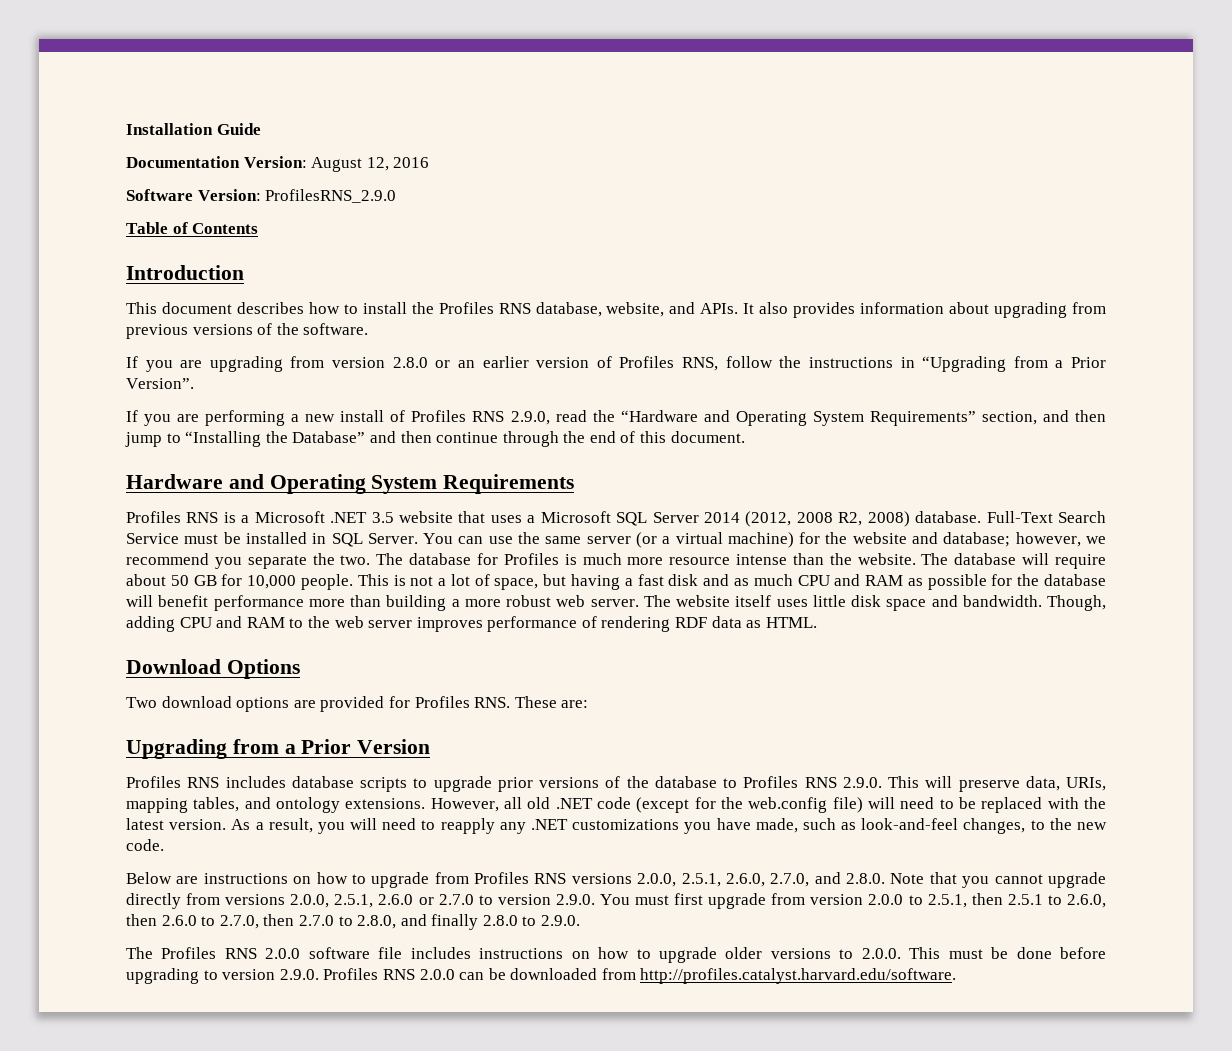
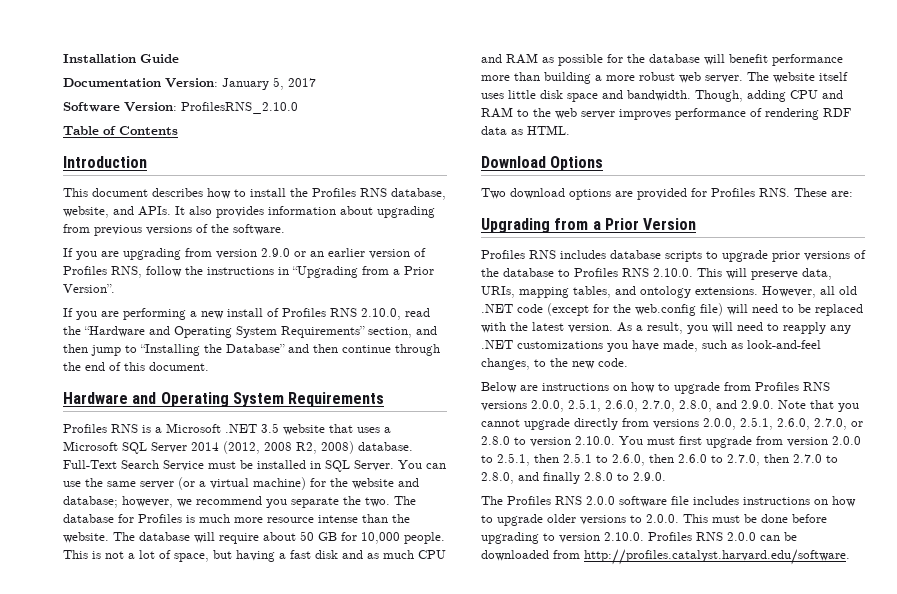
- Documentation Version: August 12, 2016
+ Documentation Version: January 5, 2017
- Software Version: ProfilesRNS_2.9.0
+ Software Version: ProfilesRNS_2.10.0
- If you are upgrading from version 2.8.0 or an earlier version of Profiles RNS, follow the instructions in “Upgrading from a Prior Version”.
+ If you are upgrading from version 2.9.0 or an earlier version of Profiles RNS, follow the instructions in “Upgrading from a Prior Version”.
- If you are performing a new install of Profiles RNS 2.9.0, read the “Hardware and Operating System Requirements” section, and then jump to “Installing the Database” and then continue through the end of this document.
+ If you are performing a new install of Profiles RNS 2.10.0, read the “Hardware and Operating System Requirements” section, and then jump to “Installing the Database” and then continue through the end of this document.
- Profiles RNS includes database scripts to upgrade prior versions of the database to Profiles RNS 2.9.0. This will preserve data, URIs, mapping tables, and ontology extensions.
+ Profiles RNS includes database scripts to upgrade prior versions of the database to Profiles RNS 2.10.0. This will preserve data, URIs, mapping tables, and ontology extensions.
- Below are instructions on how to upgrade from Profiles RNS versions 2.0.0, 2.5.1, 2.6.0, 2.7.0, and 2.8.0. Note that you cannot upgrade directly from versions 2.0.0, 2.5.1, 2.6.0 or 2.7.0 to version 2.9.0. You must first upgrade from version 2.0.0 to 2.5.1, then 2.5.1 to 2.6.0, then 2.6.0 to 2.7.0, then 2.7.0 to 2.8.0, and finally 2.8.0 to 2.9.0.
+ Below are instructions on how to upgrade from Profiles RNS versions 2.0.0, 2.5.1, 2.6.0, 2.7.0, 2.8.0, and 2.9.0. Note that you cannot upgrade directly from versions 2.0.0, 2.5.1, 2.6.0, 2.7.0, or 2.8.0 to version 2.10.0. You must first upgrade from version 2.0.0 to 2.5.1, then 2.5.1 to 2.6.0, then 2.6.0 to 2.7.0, then 2.7.0 to 2.8.0, and finally 2.8.0 to 2.9.0.
- The Profiles RNS 2.0.0 software file includes instructions on how to upgrade older versions to 2.0.0. This must be done before upgrading to version 2.9.0. Profiles RNS 2.0.0 can be downloaded from http://profiles.catalyst.harvard.edu/software.
+ The Profiles RNS 2.0.0 software file includes instructions on how to upgrade older versions to 2.0.0. This must be done before upgrading to version 2.10.0. Profiles RNS 2.0.0 can be downloaded from http://profiles.catalyst.harvard.edu/software.

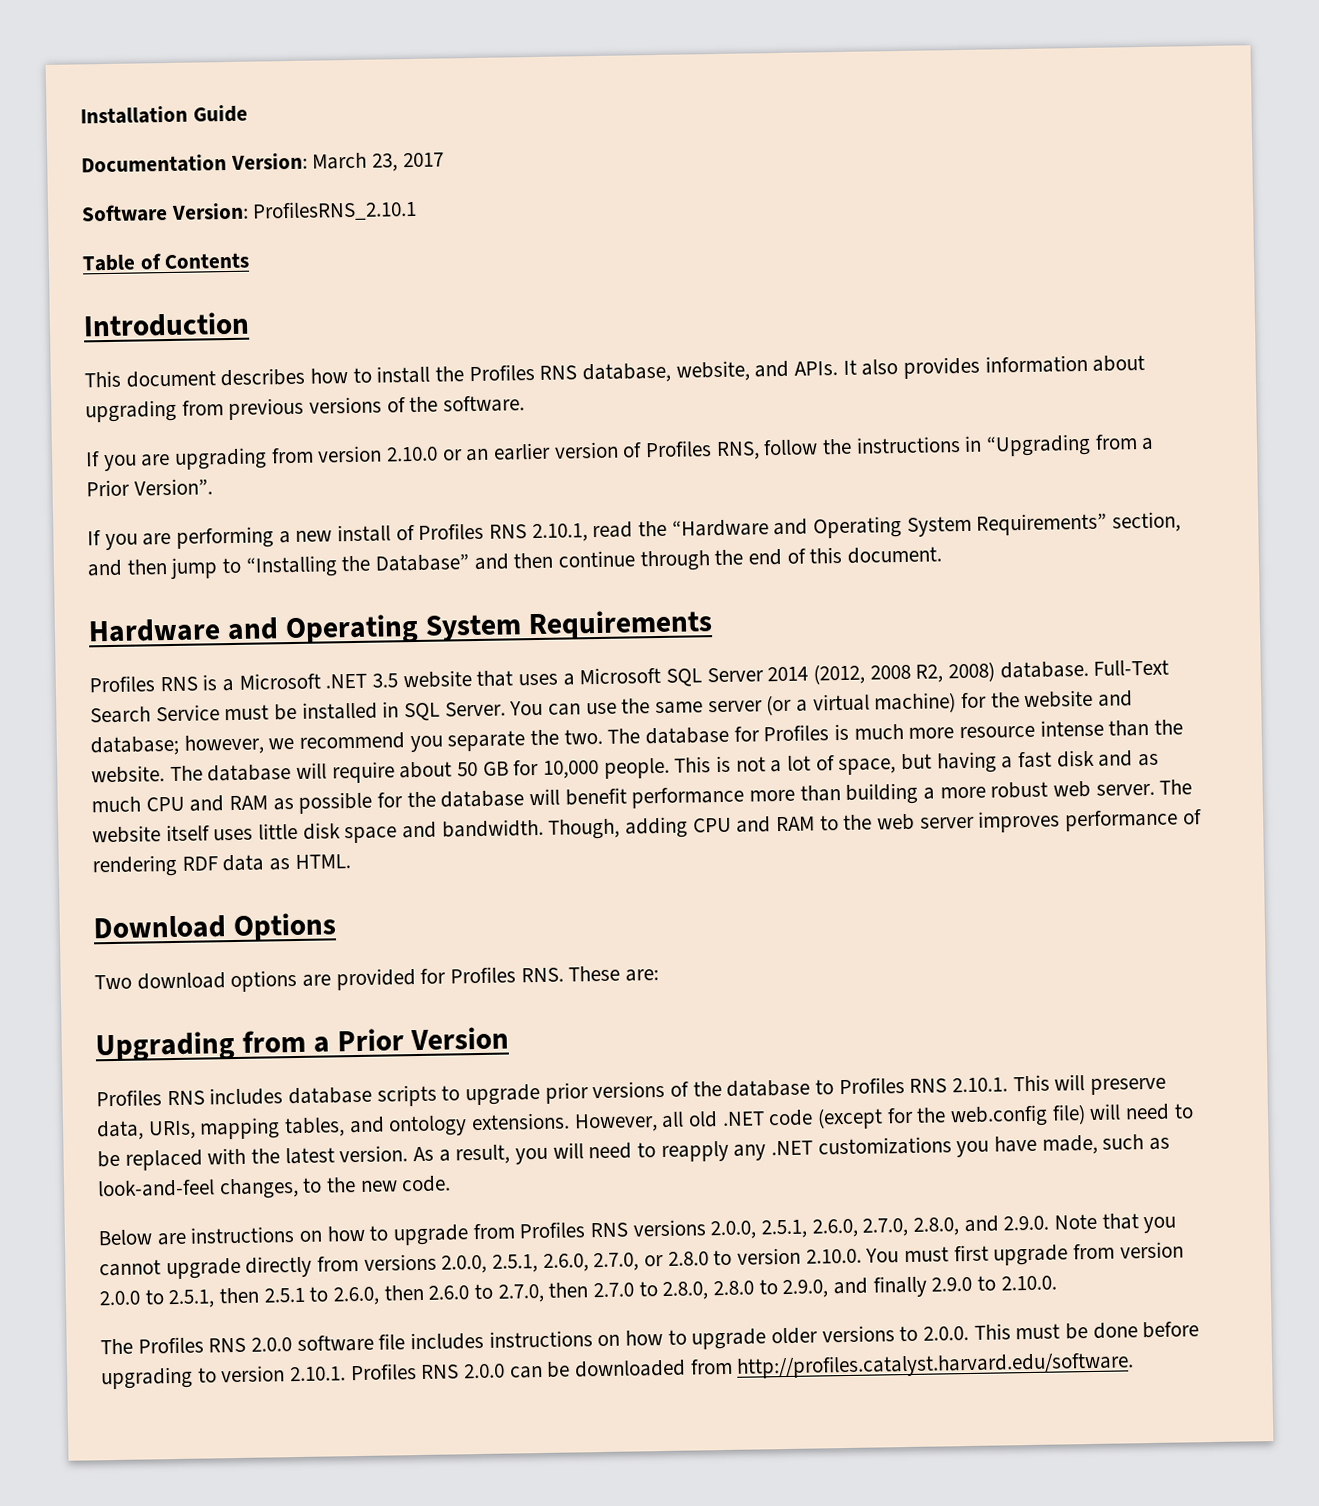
- Documentation Version: January 5, 2017
+ Documentation Version: March 23, 2017
- Software Version: ProfilesRNS_2.10.0
+ Software Version: ProfilesRNS_2.10.1
- If you are upgrading from version 2.9.0 or an earlier version of Profiles RNS, follow the instructions in “Upgrading from a Prior Version”.
+ If you are upgrading from version 2.10.0 or an earlier version of Profiles RNS, follow the instructions in “Upgrading from a Prior Version”.
- If you are performing a new install of Profiles RNS 2.10.0, read the “Hardware and Operating System Requirements” section, and then jump to “Installing the Database” and then continue through the end of this document.
+ If you are performing a new install of Profiles RNS 2.10.1, read the “Hardware and Operating System Requirements” section, and then jump to “Installing the Database” and then continue through the end of this document.
- Profiles RNS includes database scripts to upgrade prior versions of the database to Profiles RNS 2.10.0. This will preserve data, URIs, mapping tables, and ontology extensions.
+ Profiles RNS includes database scripts to upgrade prior versions of the database to Profiles RNS 2.10.1. This will preserve data, URIs, mapping tables, and ontology extensions.
- Below are instructions on how to upgrade from Profiles RNS versions 2.0.0, 2.5.1, 2.6.0, 2.7.0, 2.8.0, and 2.9.0. Note that you cannot upgrade directly from versions 2.0.0, 2.5.1, 2.6.0, 2.7.0, or 2.8.0 to version 2.10.0. You must first upgrade from version 2.0.0 to 2.5.1, then 2.5.1 to 2.6.0, then 2.6.0 to 2.7.0, then 2.7.0 to 2.8.0, and finally 2.8.0 to 2.9.0.
+ Below are instructions on how to upgrade from Profiles RNS versions 2.0.0, 2.5.1, 2.6.0, 2.7.0, 2.8.0, and 2.9.0. Note that you cannot upgrade directly from versions 2.0.0, 2.5.1, 2.6.0, 2.7.0, or 2.8.0 to version 2.10.0. You must first upgrade from version 2.0.0 to 2.5.1, then 2.5.1 to 2.6.0, then 2.6.0 to 2.7.0, then 2.7.0 to 2.8.0, 2.8.0 to 2.9.0, and finally 2.9.0 to 2.10.0.
- The Profiles RNS 2.0.0 software file includes instructions on how to upgrade older versions to 2.0.0. This must be done before upgrading to version 2.10.0. Profiles RNS 2.0.0 can be downloaded from http://profiles.catalyst.harvard.edu/software.
+ The Profiles RNS 2.0.0 software file includes instructions on how to upgrade older versions to 2.0.0. This must be done before upgrading to version 2.10.1. Profiles RNS 2.0.0 can be downloaded from http://profiles.catalyst.harvard.edu/software.

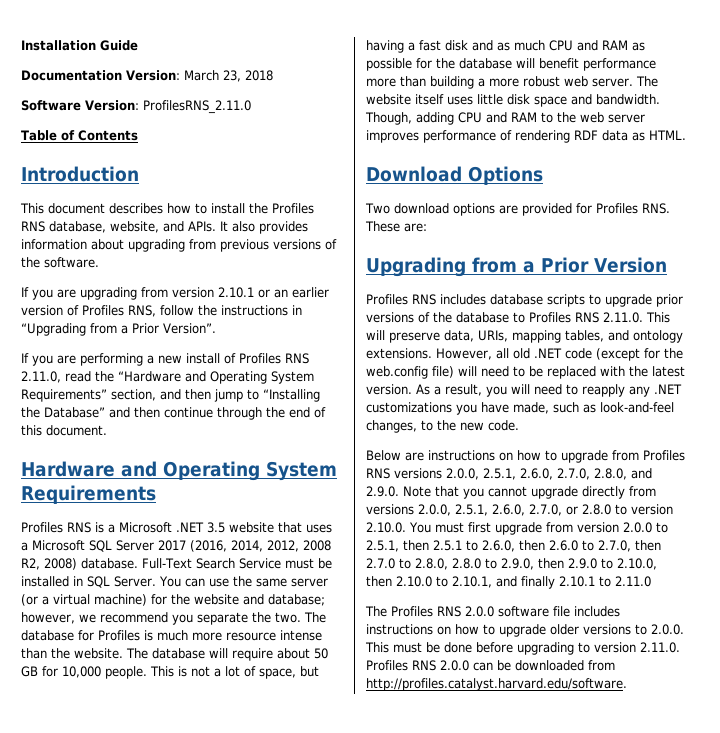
- Documentation Version: March 23, 2017
+ Documentation Version: March 23, 2018
- Software Version: ProfilesRNS_2.10.1
+ Software Version: ProfilesRNS_2.11.0
- If you are upgrading from version 2.10.0 or an earlier version of Profiles RNS, follow the instructions in “Upgrading from a Prior Version”.
+ If you are upgrading from version 2.10.1 or an earlier version of Profiles RNS, follow the instructions in “Upgrading from a Prior Version”.
- If you are performing a new install of Profiles RNS 2.10.1, read the “Hardware and Operating System Requirements” section, and then jump to “Installing the Database” and then continue through the end of this document.
+ If you are performing a new install of Profiles RNS 2.11.0, read the “Hardware and Operating System Requirements” section, and then jump to “Installing the Database” and then continue through the end of this document.
- Profiles RNS is a Microsoft .NET 3.5 website that uses a Microsoft SQL Server 2014 (2012, 2008 R2, 2008) database.
+ Profiles RNS is a Microsoft .NET 3.5 website that uses a Microsoft SQL Server 2017 (2016, 2014, 2012, 2008 R2, 2008) database.
- Profiles RNS includes database scripts to upgrade prior versions of the database to Profiles RNS 2.10.1. This will preserve data, URIs, mapping tables, and ontology extensions.
+ Profiles RNS includes database scripts to upgrade prior versions of the database to Profiles RNS 2.11.0. This will preserve data, URIs, mapping tables, and ontology extensions.
- Below are instructions on how to upgrade from Profiles RNS versions 2.0.0, 2.5.1, 2.6.0, 2.7.0, 2.8.0, and 2.9.0. Note that you cannot upgrade directly from versions 2.0.0, 2.5.1, 2.6.0, 2.7.0, or 2.8.0 to version 2.10.0. You must first upgrade from version 2.0.0 to 2.5.1, then 2.5.1 to 2.6.0, then 2.6.0 to 2.7.0, then 2.7.0 to 2.8.0, 2.8.0 to 2.9.0, and finally 2.9.0 to 2.10.0.
+ Below are instructions on how to upgrade from Profiles RNS versions 2.0.0, 2.5.1, 2.6.0, 2.7.0, 2.8.0, and 2.9.0. Note that you cannot upgrade directly from versions 2.0.0, 2.5.1, 2.6.0, 2.7.0, or 2.8.0 to version 2.10.0. You must first upgrade from version 2.0.0 to 2.5.1, then 2.5.1 to 2.6.0, then 2.6.0 to 2.7.0, then 2.7.0 to 2.8.0, 2.8.0 to 2.9.0, then 2.9.0 to 2.10.0, then 2.10.0 to 2.10.1, and finally 2.10.1 to 2.11.0
- The Profiles RNS 2.0.0 software file includes instructions on how to upgrade older versions to 2.0.0. This must be done before upgrading to version 2.10.1. Profiles RNS 2.0.0 can be downloaded from http://profiles.catalyst.harvard.edu/software.
+ The Profiles RNS 2.0.0 software file includes instructions on how to upgrade older versions to 2.0.0. This must be done before upgrading to version 2.11.0. Profiles RNS 2.0.0 can be downloaded from http://profiles.catalyst.harvard.edu/software.

